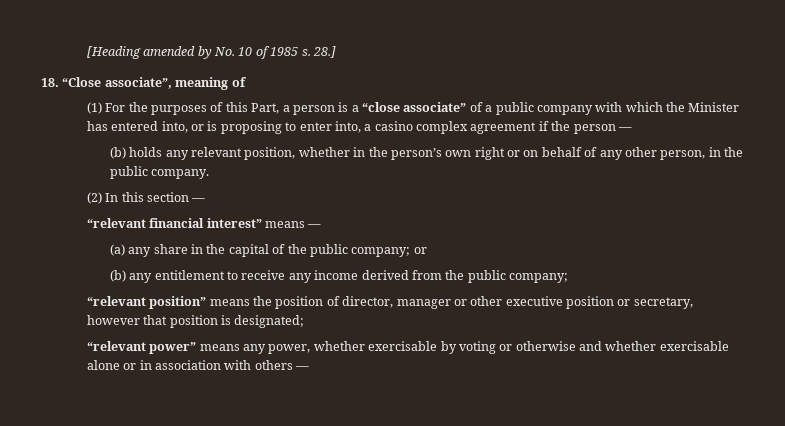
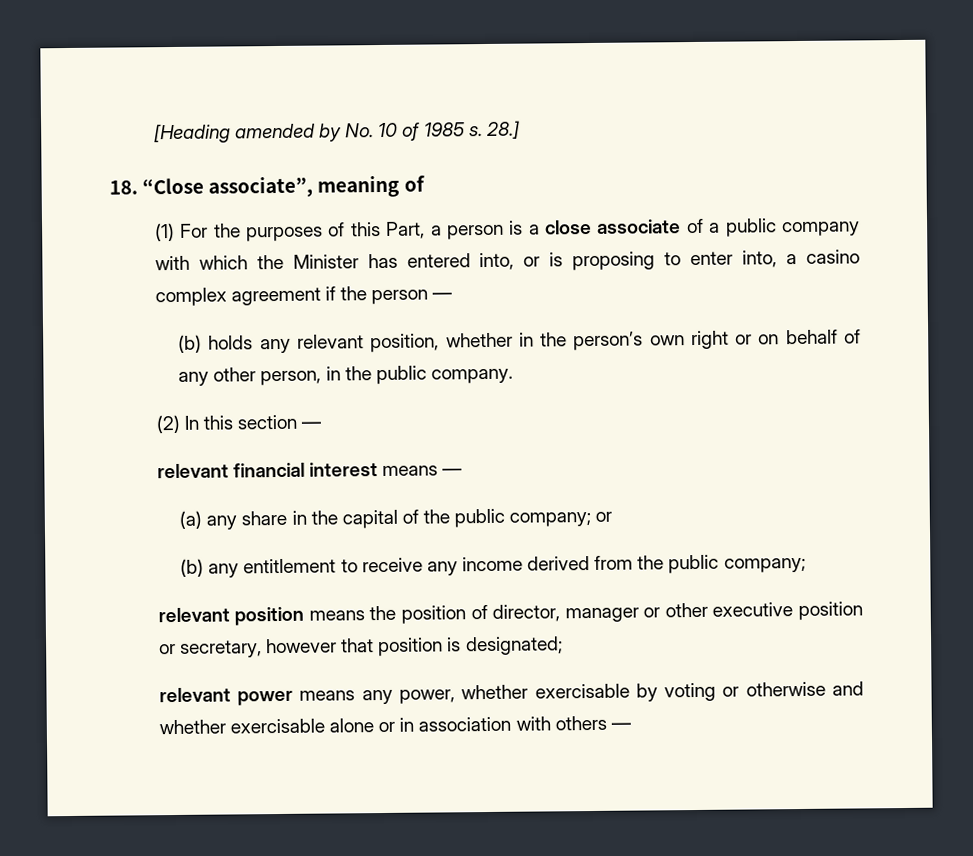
- (1) For the purposes of this Part, a person is a “close associate” of a public company with which the Minister has entered into, or is proposing to enter into, a casino complex agreement if the person —
+ (1) For the purposes of this Part, a person is a close associate of a public company with which the Minister has entered into, or is proposing to enter into, a casino complex agreement if the person —
- “relevant financial interest” means —
+ relevant financial interest means —
- “relevant position” means the position of director, manager or other executive position or secretary, however that position is designated;
+ relevant position means the position of director, manager or other executive position or secretary, however that position is designated;
- “relevant power” means any power, whether exercisable by voting or otherwise and whether exercisable alone or in association with others —
+ relevant power means any power, whether exercisable by voting or otherwise and whether exercisable alone or in association with others —

